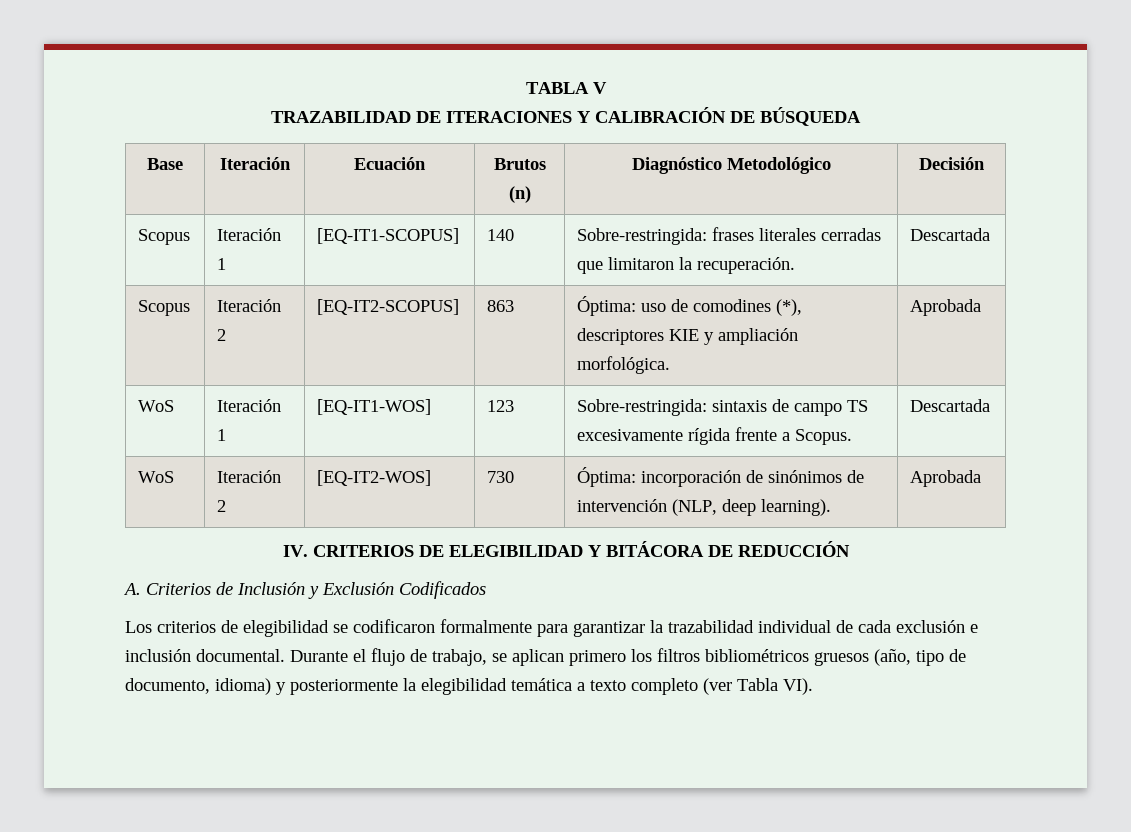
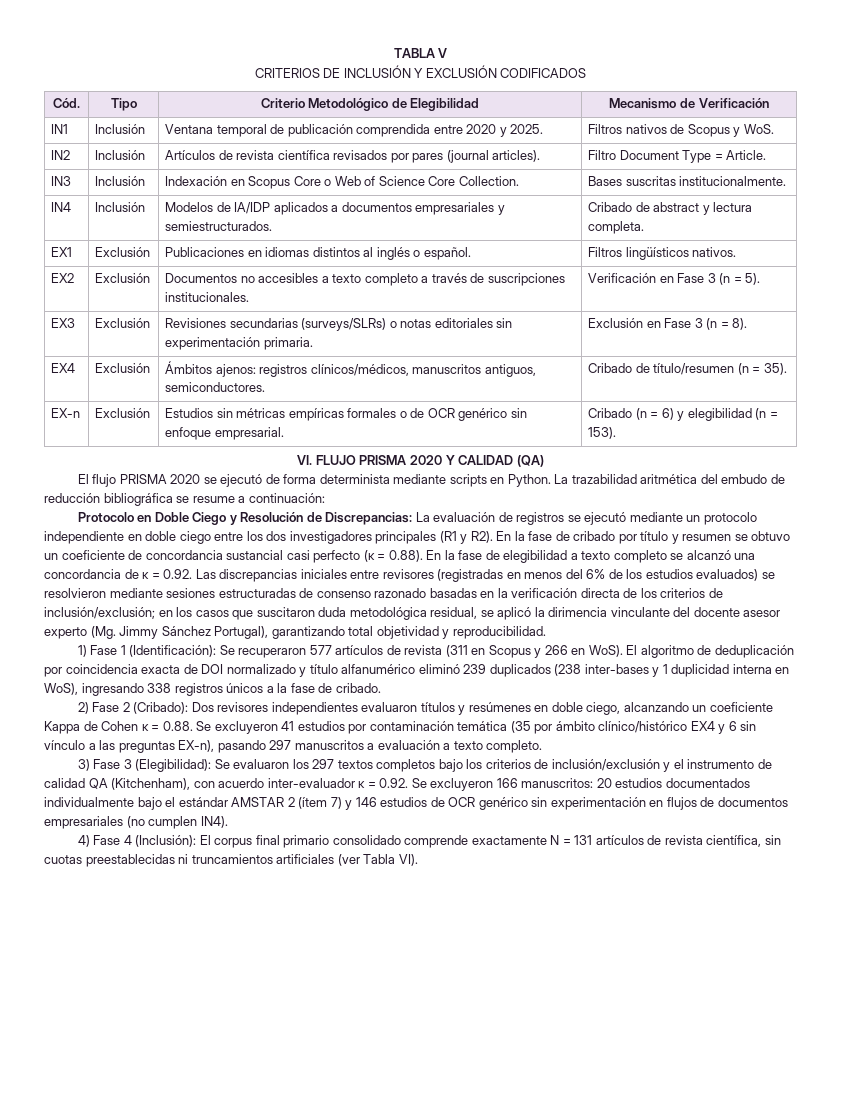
- TRAZABILIDAD DE ITERACIONES Y CALIBRACIÓN DE BÚSQUEDA
- Base | Iteración | Ecuación | Brutos (n) | Diagnóstico Metodológico | Decisión
- Scopus | Iteración 1 | [EQ-IT1-SCOPUS] | 140 | Sobre-restringida: frases literales cerradas que limitaron la recuperación. | Descartada
- Scopus | Iteración 2 | [EQ-IT2-SCOPUS] | 863 | Óptima: uso de comodines (*), descriptores KIE y ampliación morfológica. | Aprobada
- WoS | Iteración 1 | [EQ-IT1-WOS] | 123 | Sobre-restringida: sintaxis de campo TS excesivamente rígida frente a Scopus. | Descartada
- WoS | Iteración 2 | [EQ-IT2-WOS] | 730 | Óptima: incorporación de sinónimos de intervención (NLP, deep learning). | Aprobada
- IV. CRITERIOS DE ELEGIBILIDAD Y BITÁCORA DE REDUCCIÓN
- A. Criterios de Inclusión y Exclusión Codificados
- Los criterios de elegibilidad se codificaron formalmente para garantizar la trazabilidad individual de cada exclusión e inclusión documental. Durante el flujo de trabajo, se aplican primero los filtros bibliométricos gruesos (año, tipo de documento, idioma) y posteriormente la elegibilidad temática a texto completo (ver Tabla VI).
+ CRITERIOS DE INCLUSIÓN Y EXCLUSIÓN CODIFICADOS
+ Cód. | Tipo | Criterio Metodológico de Elegibilidad | Mecanismo de Verificación
+ IN1 | Inclusión | Ventana temporal de publicación comprendida entre 2020 y 2025. | Filtros nativos de Scopus y WoS.
+ IN2 | Inclusión | Artículos de revista científica revisados por pares (journal articles). | Filtro Document Type = Article.
+ IN3 | Inclusión | Indexación en Scopus Core o Web of Science Core Collection. | Bases suscritas institucionalmente.
+ IN4 | Inclusión | Modelos de IA/IDP aplicados a documentos empresariales y semiestructurados. | Cribado de abstract y lectura completa.
+ EX1 | Exclusión | Publicaciones en idiomas distintos al inglés o español. | Filtros lingüísticos nativos.
+ EX2 | Exclusión | Documentos no accesibles a texto completo a través de suscripciones institucionales. | Verificación en Fase 3 (n = 5).
+ EX3 | Exclusión | Revisiones secundarias (surveys/SLRs) o notas editoriales sin experimentación primaria. | Exclusión en Fase 3 (n = 8).
+ EX4 | Exclusión | Ámbitos ajenos: registros clínicos/médicos, manuscritos antiguos, semiconductores. | Cribado de título/resumen (n = 35).
+ EX-n | Exclusión | Estudios sin métricas empíricas formales o de OCR genérico sin enfoque empresarial. | Cribado (n = 6) y elegibilidad (n = 153).
+ VI. FLUJO PRISMA 2020 Y CALIDAD (QA)
+ El flujo PRISMA 2020 se ejecutó de forma determinista mediante scripts en Python. La trazabilidad aritmética del embudo de reducción bibliográfica se resume a continuación:
+ Protocolo en Doble Ciego y Resolución de Discrepancias: La evaluación de registros se ejecutó mediante un protocolo independiente en doble ciego entre los dos investigadores principales (R1 y R2). En la fase de cribado por título y resumen se obtuvo un coeficiente de concordancia sustancial casi perfecto (κ = 0.88). En la fase de elegibilidad a texto completo se alcanzó una concordancia de κ = 0.92. Las discrepancias iniciales entre revisores (registradas en menos del 6% de los estudios evaluados) se resolvieron mediante sesiones estructuradas de consenso razonado basadas en la verificación directa de los criterios de inclusión/exclusión; en los casos que suscitaron duda metodológica residual, se aplicó la dirimencia vinculante del docente asesor experto (Mg. Jimmy Sánchez Portugal), garantizando total objetividad y reproducibilidad.
+ 1) Fase 1 (Identificación): Se recuperaron 577 artículos de revista (311 en Scopus y 266 en WoS). El algoritmo de deduplicación por coincidencia exacta de DOI normalizado y título alfanumérico eliminó 239 duplicados (238 inter-bases y 1 duplicidad interna en WoS), ingresando 338 registros únicos a la fase de cribado.
+ 2) Fase 2 (Cribado): Dos revisores independientes evaluaron títulos y resúmenes en doble ciego, alcanzando un coeficiente Kappa de Cohen κ = 0.88. Se excluyeron 41 estudios por contaminación temática (35 por ámbito clínico/histórico EX4 y 6 sin vínculo a las preguntas EX-n), pasando 297 manuscritos a evaluación a texto completo.
+ 3) Fase 3 (Elegibilidad): Se evaluaron los 297 textos completos bajo los criterios de inclusión/exclusión y el instrumento de calidad QA (Kitchenham), con acuerdo inter-evaluador κ = 0.92. Se excluyeron 166 manuscritos: 20 estudios documentados individualmente bajo el estándar AMSTAR 2 (ítem 7) y 146 estudios de OCR genérico sin experimentación en flujos de documentos empresariales (no cumplen IN4).
+ 4) Fase 4 (Inclusión): El corpus final primario consolidado comprende exactamente N = 131 artículos de revista científica, sin cuotas preestablecidas ni truncamientos artificiales (ver Tabla VI).

